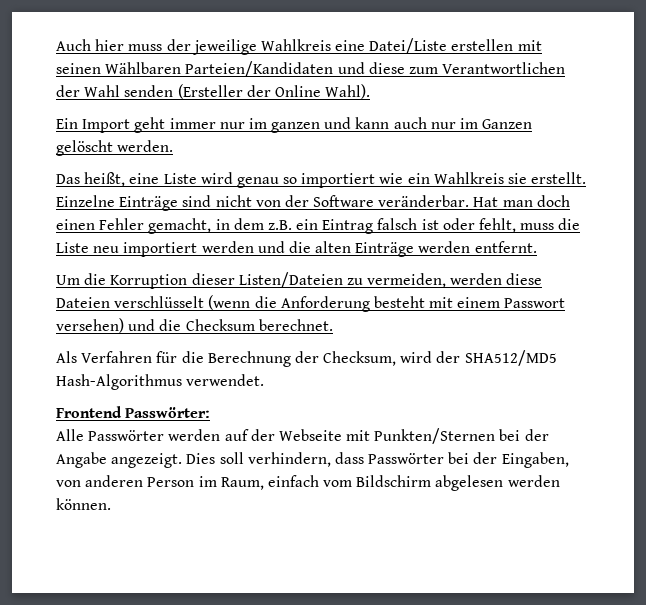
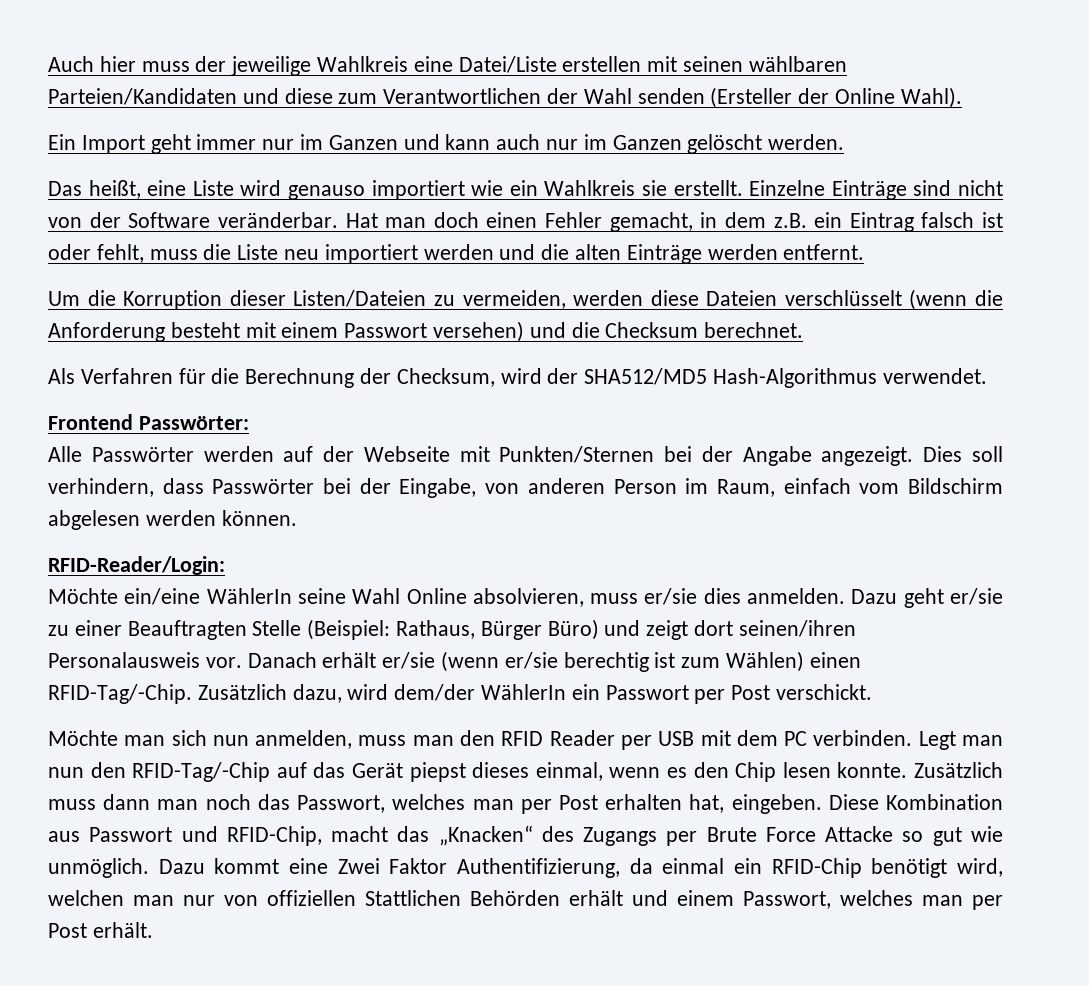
- Auch hier muss der jeweilige Wahlkreis eine Datei/Liste erstellen mit seinen Wählbaren Parteien/Kandidaten und diese zum Verantwortlichen der Wahl senden (Ersteller der Online Wahl).
+ Auch hier muss der jeweilige Wahlkreis eine Datei/Liste erstellen mit seinen wählbaren Parteien/Kandidaten und diese zum Verantwortlichen der Wahl senden (Ersteller der Online Wahl).
- Ein Import geht immer nur im ganzen und kann auch nur im Ganzen gelöscht werden.
+ Ein Import geht immer nur im Ganzen und kann auch nur im Ganzen gelöscht werden.
- Das heißt, eine Liste wird genau so importiert wie ein Wahlkreis sie erstellt.
+ Das heißt, eine Liste wird genauso importiert wie ein Wahlkreis sie erstellt.
- Dies soll verhindern, dass Passwörter bei der Eingaben, von anderen Person im Raum, einfach vom Bildschirm abgelesen werden können.
+ Dies soll verhindern, dass Passwörter bei der Eingabe, von anderen Person im Raum, einfach vom Bildschirm abgelesen werden können.
+ RFID-Reader/Login:
+ Möchte ein/eine WählerIn seine Wahl Online absolvieren, muss er/sie dies anmelden. Dazu geht er/sie zu einer Beauftragten Stelle (Beispiel: Rathaus, Bürger Büro) und zeigt dort seinen/ihren Personalausweis vor. Danach erhält er/sie (wenn er/sie berechtig ist zum Wählen) einen RFID-Tag/-Chip. Zusätzlich dazu, wird dem/der WählerIn ein Passwort per Post verschickt.
+ Möchte man sich nun anmelden, muss man den RFID Reader per USB mit dem PC verbinden. Legt man nun den RFID-Tag/-Chip auf das Gerät piepst dieses einmal, wenn es den Chip lesen konnte. Zusätzlich muss dann man noch das Passwort, welches man per Post erhalten hat, eingeben. Diese Kombination aus Passwort und RFID-Chip, macht das „Knacken“ des Zugangs per Brute Force Attacke so gut wie unmöglich. Dazu kommt eine Zwei Faktor Authentifizierung, da einmal ein RFID-Chip benötigt wird, welchen man nur von offiziellen Stattlichen Behörden erhält und einem Passwort, welches man per Post erhält.

